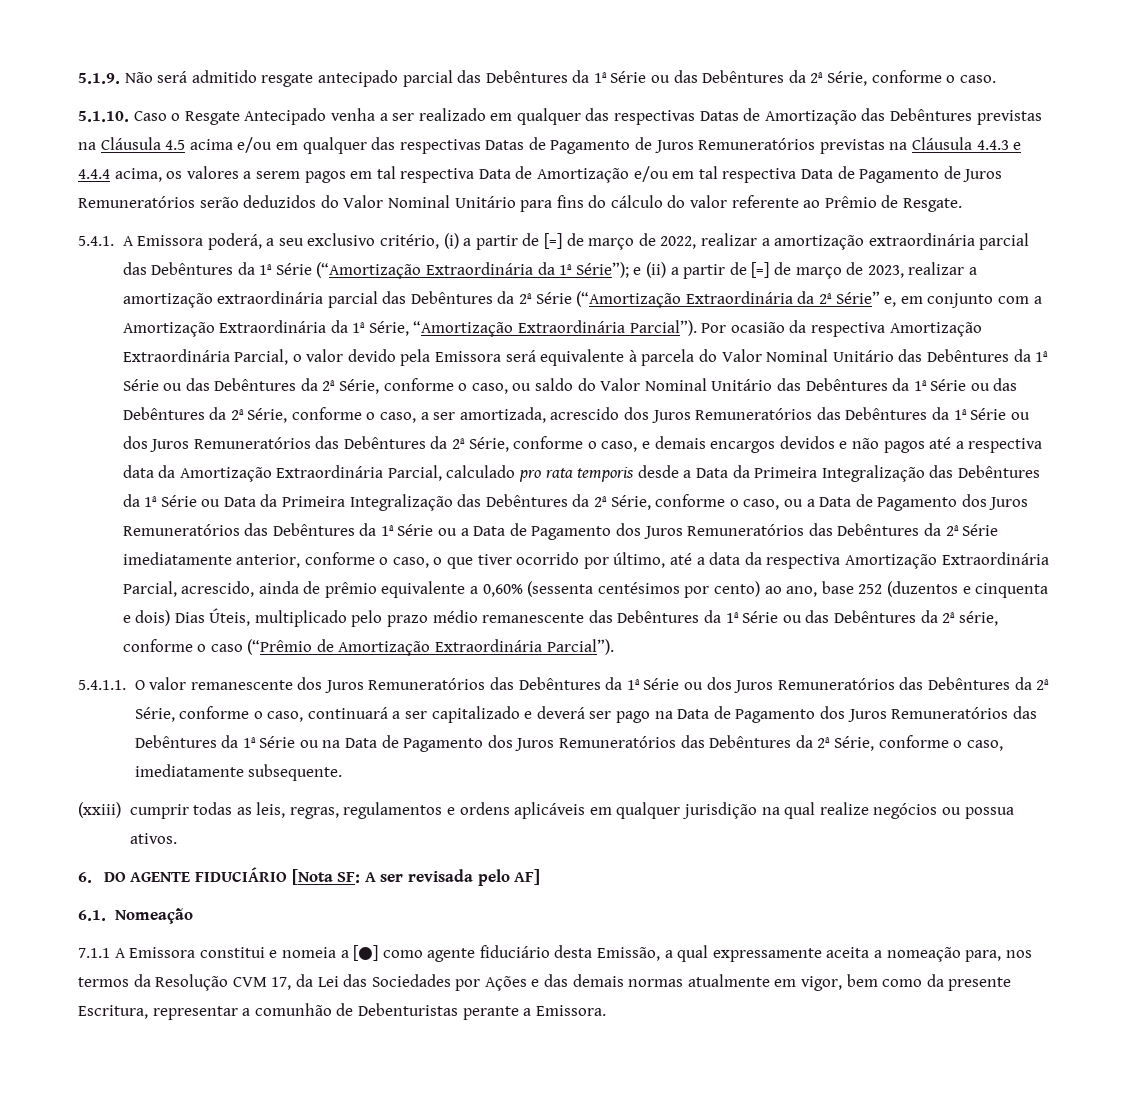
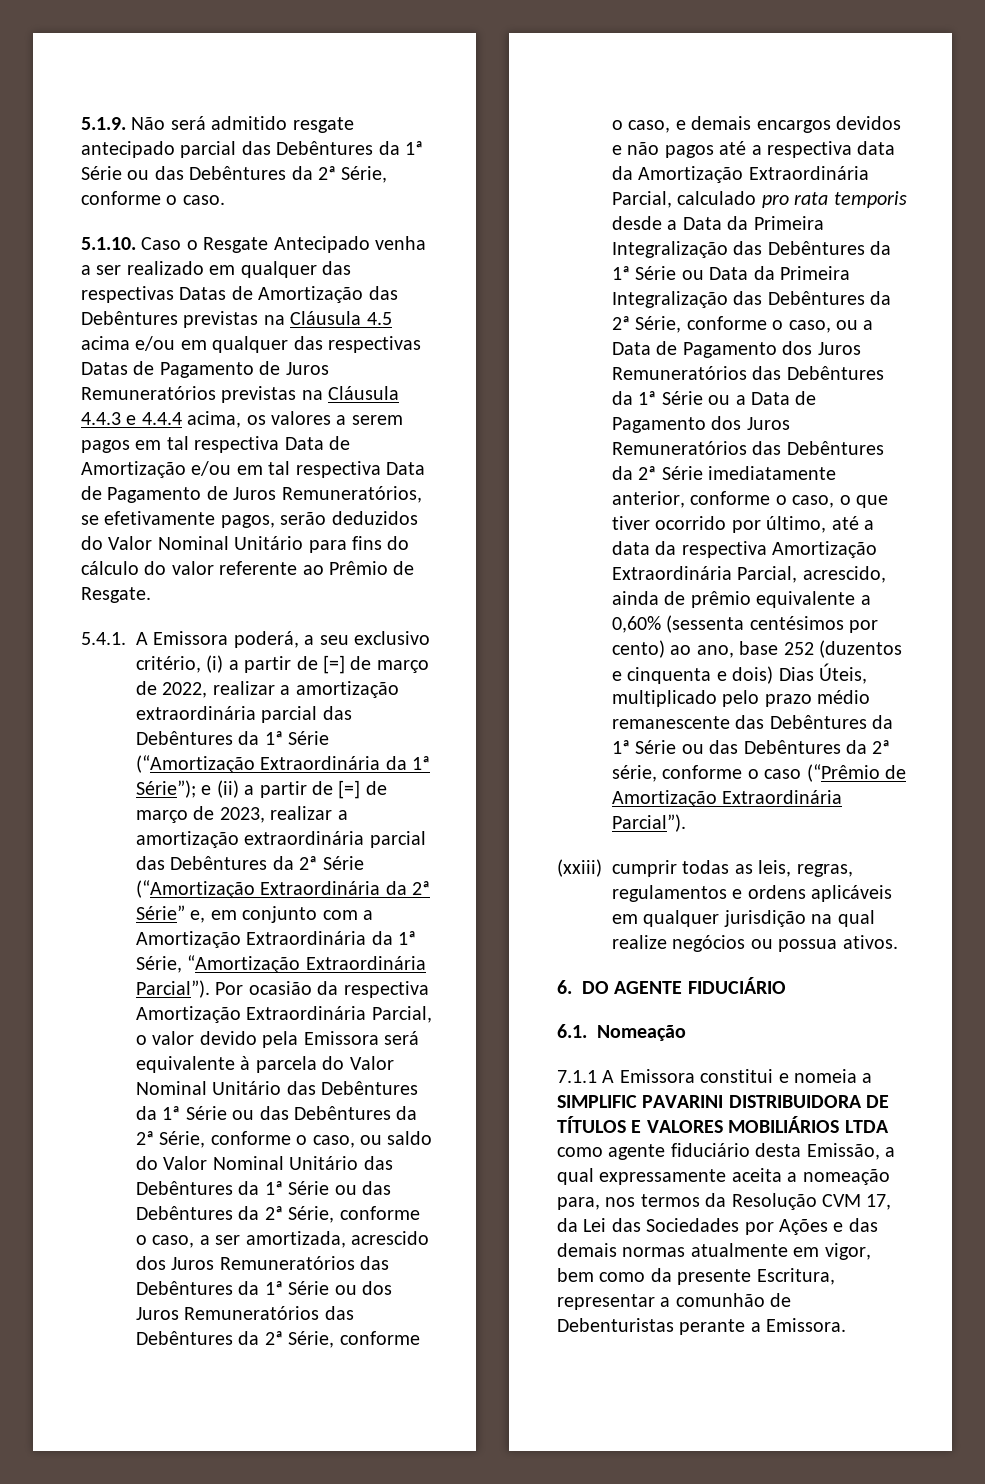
- 5.1.10. Caso o Resgate Antecipado venha a ser realizado em qualquer das respectivas Datas de Amortização das Debêntures previstas na Cláusula 4.5 acima e/ou em qualquer das respectivas Datas de Pagamento de Juros Remuneratórios previstas na Cláusula 4.4.3 e 4.4.4 acima, os valores a serem pagos em tal respectiva Data de Amortização e/ou em tal respectiva Data de Pagamento de Juros Remuneratórios serão deduzidos do Valor Nominal Unitário para fins do cálculo do valor referente ao Prêmio de Resgate.
+ 5.1.10. Caso o Resgate Antecipado venha a ser realizado em qualquer das respectivas Datas de Amortização das Debêntures previstas na Cláusula 4.5 acima e/ou em qualquer das respectivas Datas de Pagamento de Juros Remuneratórios previstas na Cláusula 4.4.3 e 4.4.4 acima, os valores a serem pagos em tal respectiva Data de Amortização e/ou em tal respectiva Data de Pagamento de Juros Remuneratórios, se efetivamente pagos, serão deduzidos do Valor Nominal Unitário para fins do cálculo do valor referente ao Prêmio de Resgate.
- 5.4.1.1. O valor remanescente dos Juros Remuneratórios das Debêntures da 1ª Série ou dos Juros Remuneratórios das Debêntures da 2ª Série, conforme o caso, continuará a ser capitalizado e deverá ser pago na Data de Pagamento dos Juros Remuneratórios das Debêntures da 1ª Série ou na Data de Pagamento dos Juros Remuneratórios das Debêntures da 2ª Série, conforme o caso, imediatamente subsequente.
- 6. DO AGENTE FIDUCIÁRIO [Nota SF: A ser revisada pelo AF]
+ 6. DO AGENTE FIDUCIÁRIO
- 7.1.1 A Emissora constitui e nomeia a [●] como agente fiduciário desta Emissão, a qual expressamente aceita a nomeação para, nos termos da Resolução CVM 17, da Lei das Sociedades por Ações e das demais normas atualmente em vigor, bem como da presente Escritura, representar a comunhão de Debenturistas perante a Emissora.
+ 7.1.1 A Emissora constitui e nomeia a SIMPLIFIC PAVARINI DISTRIBUIDORA DE TÍTULOS E VALORES MOBILIÁRIOS LTDA como agente fiduciário desta Emissão, a qual expressamente aceita a nomeação para, nos termos da Resolução CVM 17, da Lei das Sociedades por Ações e das demais normas atualmente em vigor, bem como da presente Escritura, representar a comunhão de Debenturistas perante a Emissora.

